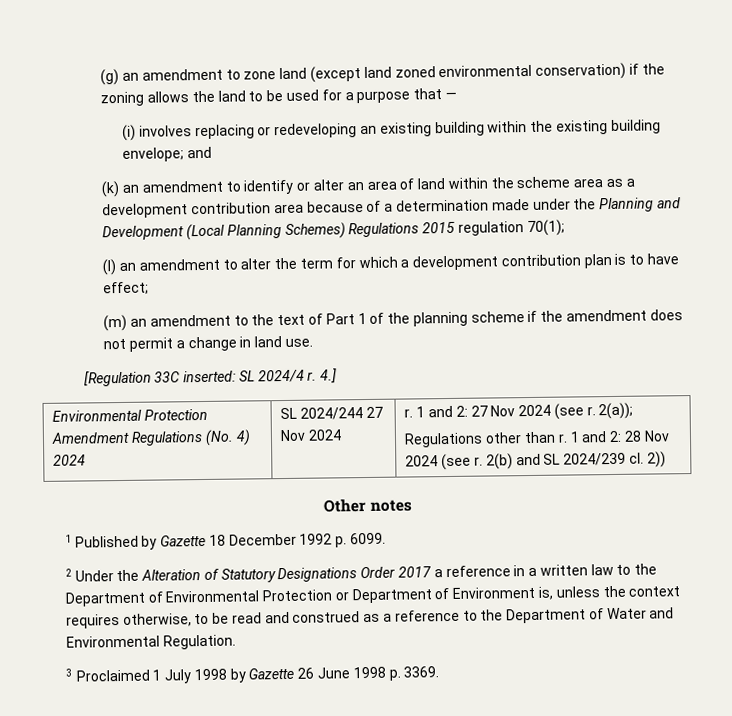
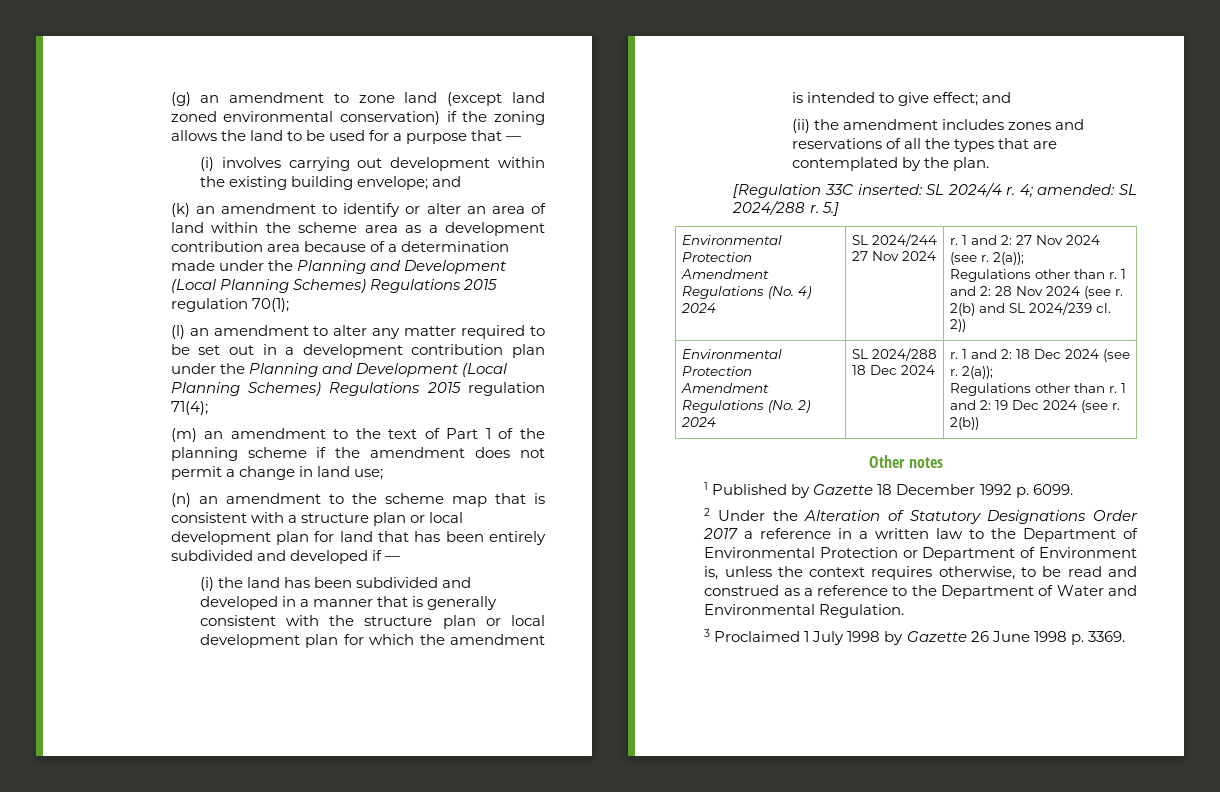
- (i) involves replacing or redeveloping an existing building within the existing building envelope; and
+ (i) involves carrying out development within the existing building envelope; and
- (l) an amendment to alter the term for which a development contribution plan is to have effect;
+ (l) an amendment to alter any matter required to be set out in a development contribution plan under the Planning and Development (Local Planning Schemes) Regulations 2015 regulation 71(4);
- (m) an amendment to the text of Part 1 of the planning scheme if the amendment does not permit a change in land use.
+ (m) an amendment to the text of Part 1 of the planning scheme if the amendment does not permit a change in land use;
+ (n) an amendment to the scheme map that is consistent with a structure plan or local development plan for land that has been entirely subdivided and developed if —
+ (i) the land has been subdivided and developed in a manner that is generally consistent with the structure plan or local development plan for which the amendment is intended to give effect; and
+ (ii) the amendment includes zones and reservations of all the types that are contemplated by the plan.
- 4.]
+ 4; amended: SL 2024/288 r. 5.]
+ Environmental Protection Amendment Regulations (No. 2) 2024 | SL 2024/288 18 Dec 2024 | r. 1 and 2: 18 Dec 2024 (see r. 2(a));
+ Regulations other than r. 1 and 2: 19 Dec 2024 (see r. 2(b))

